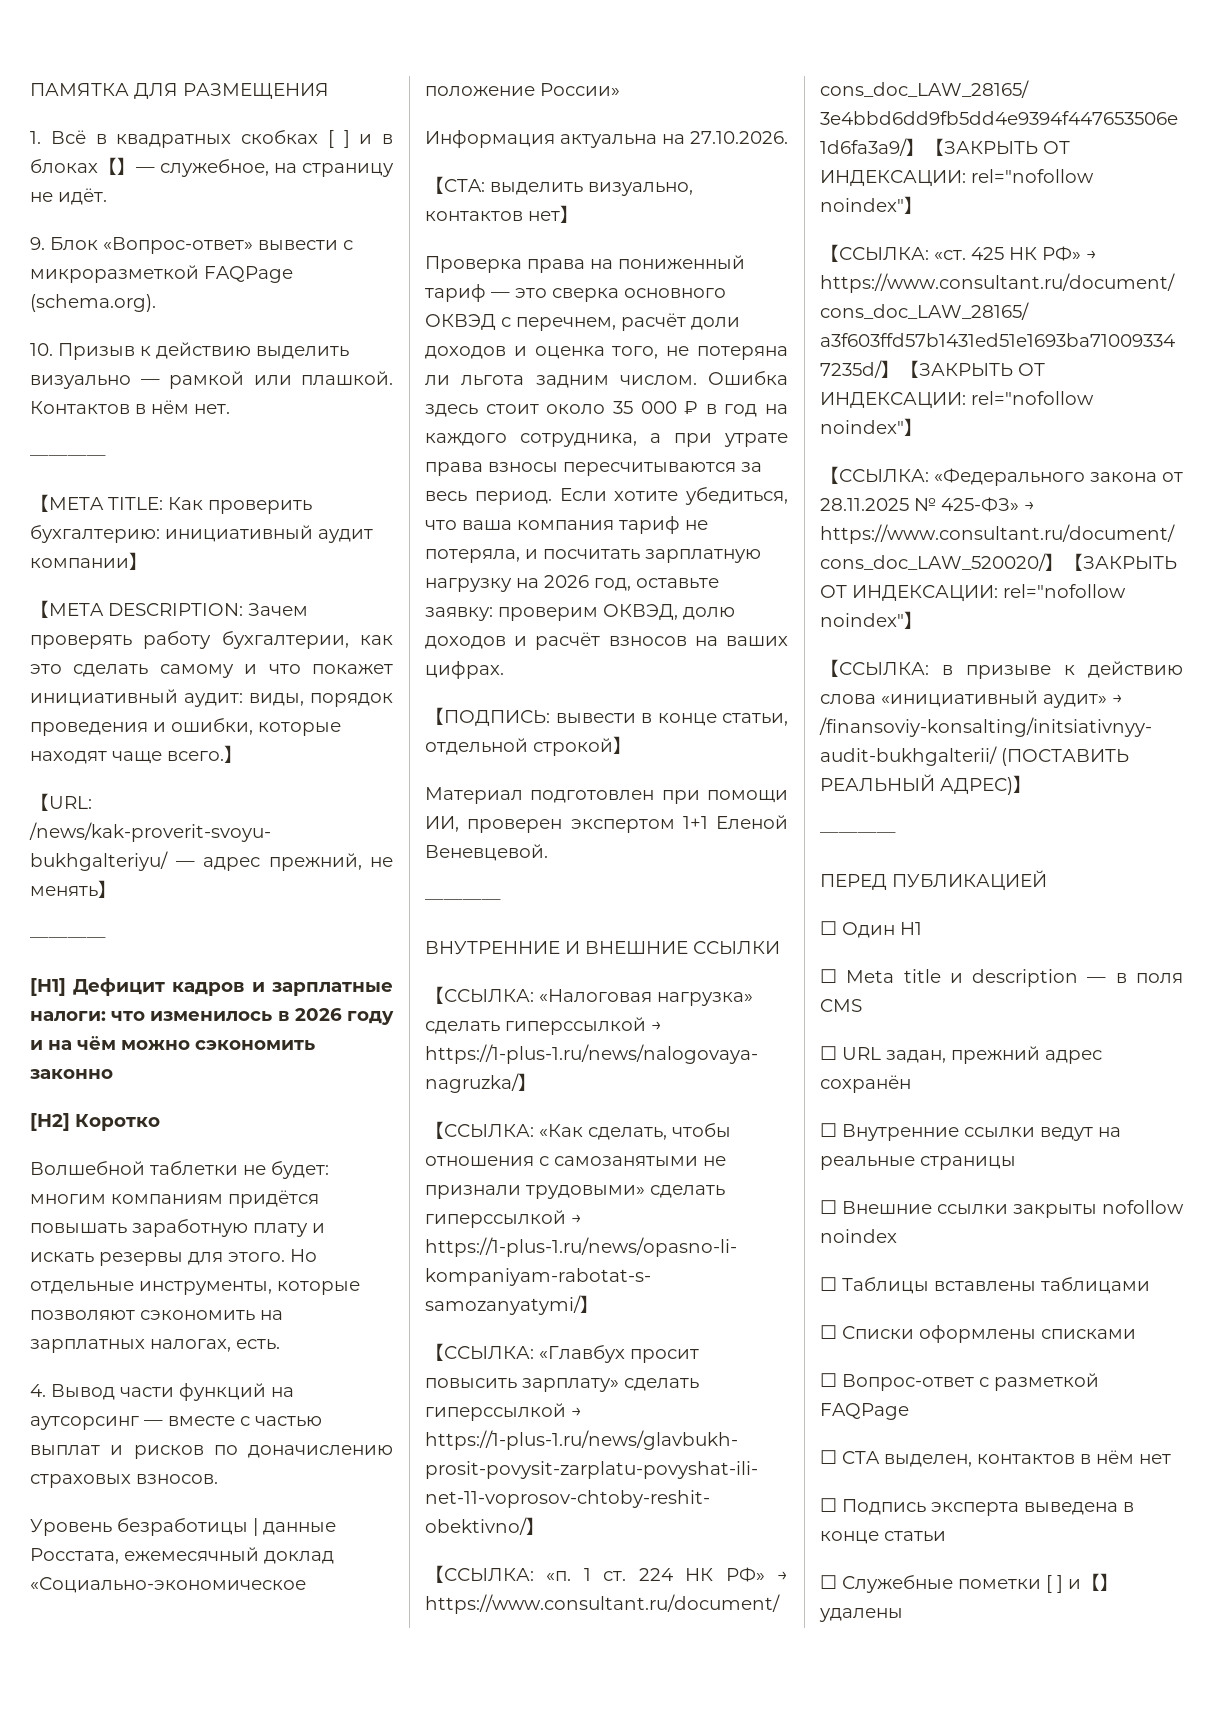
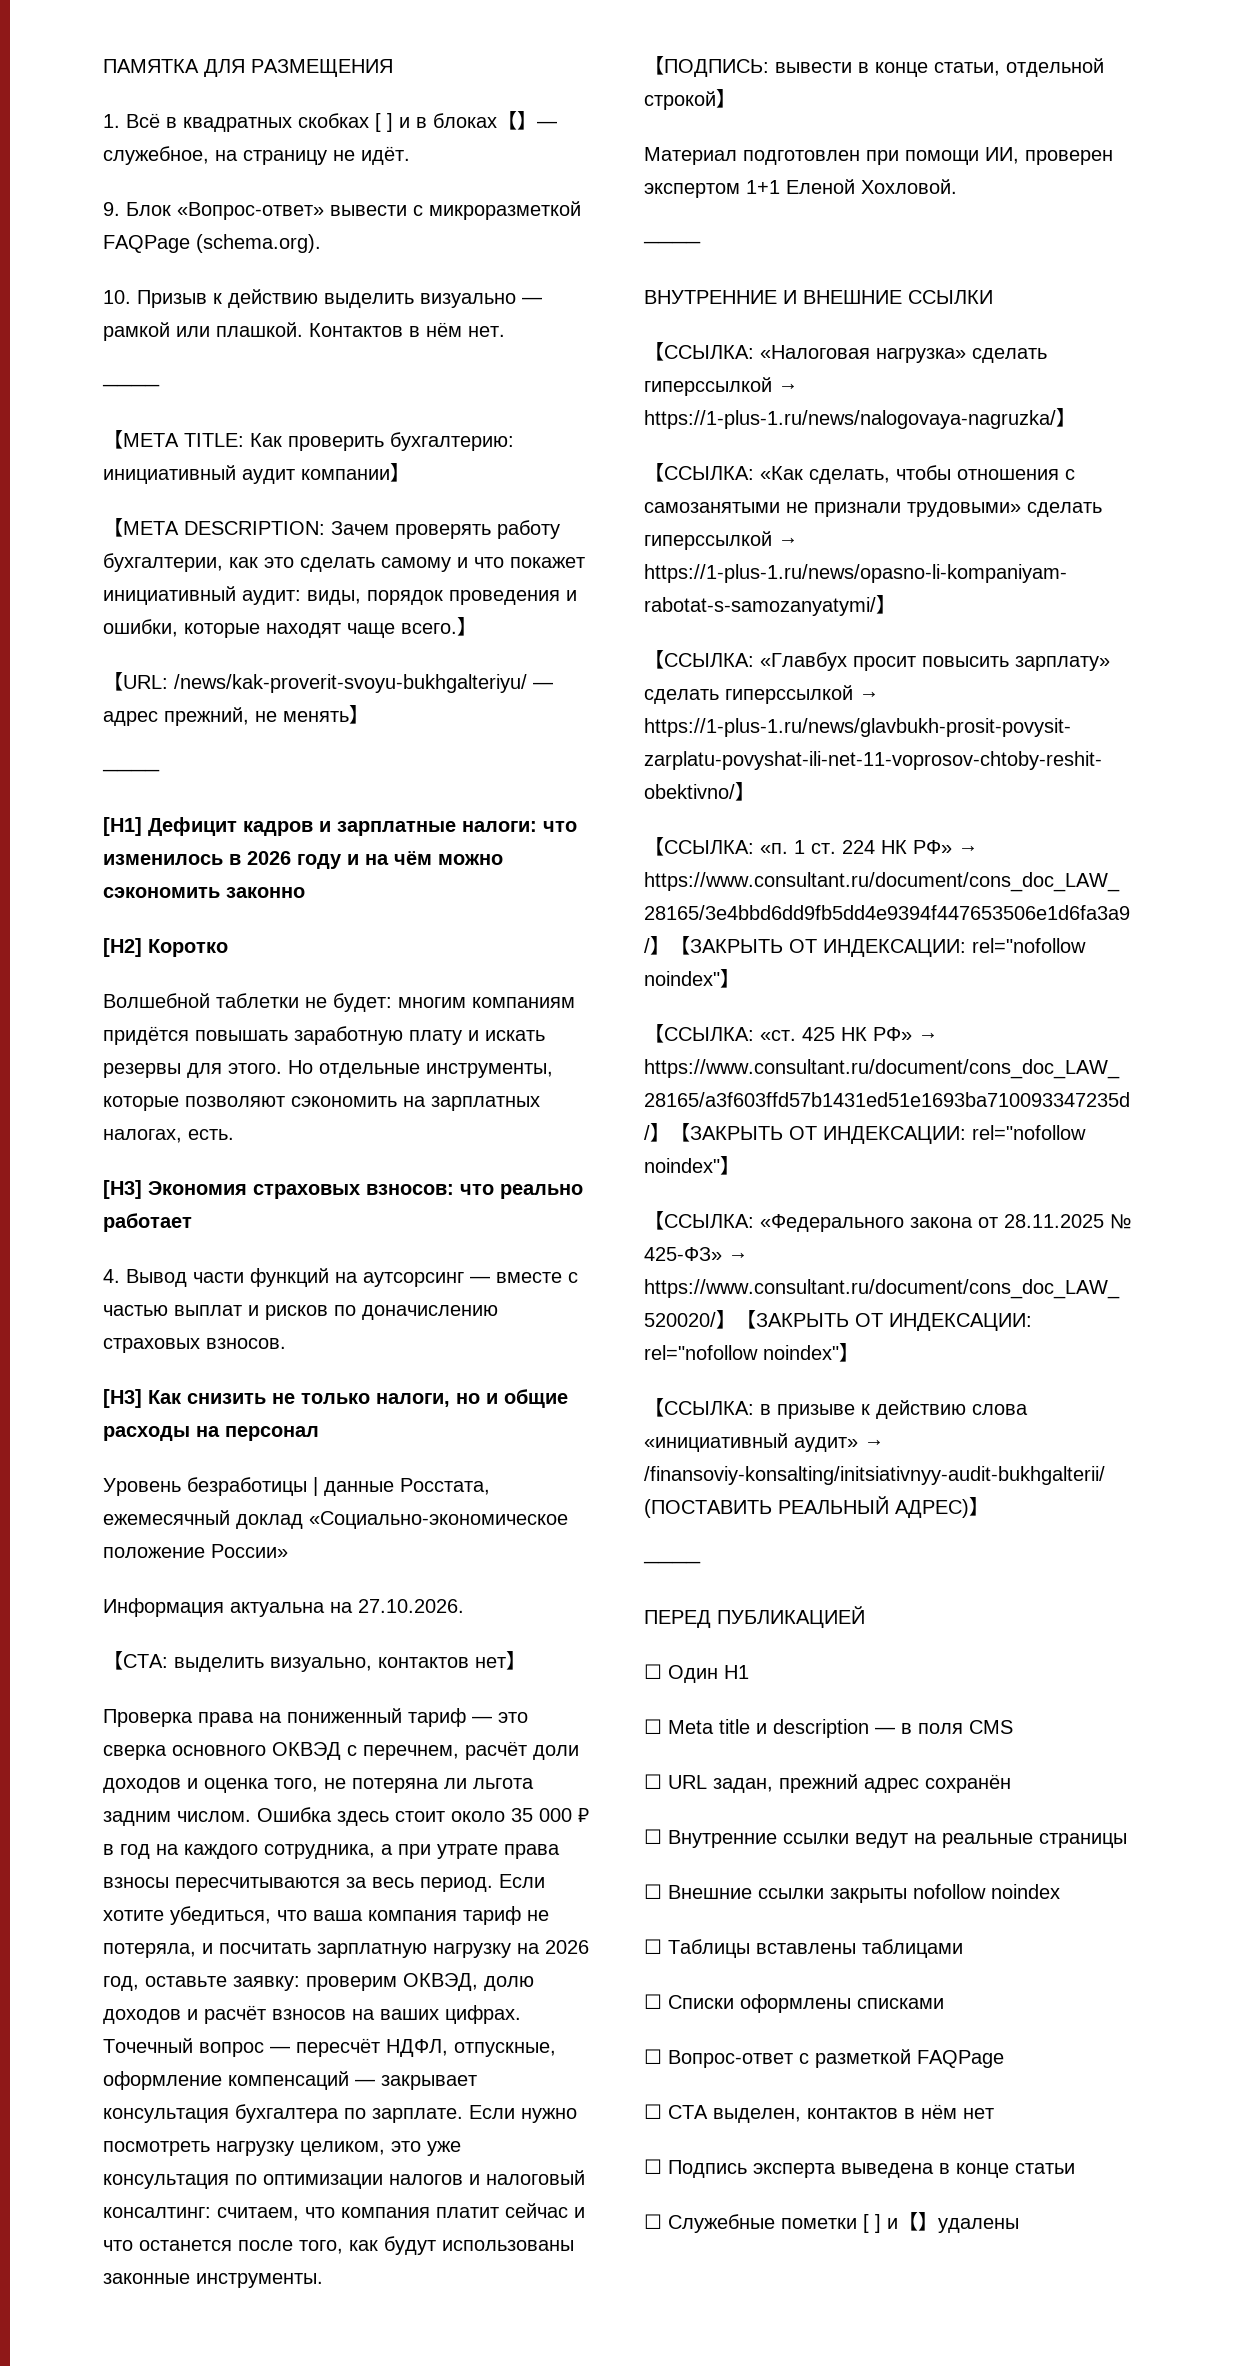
+ [H3] Экономия страховых взносов: что реально работает
+ [H3] Как снизить не только налоги, но и общие расходы на персонал
+ Точечный вопрос — пересчёт НДФЛ, отпускные, оформление компенсаций — закрывает консультация бухгалтера по зарплате. Если нужно посмотреть нагрузку целиком, это уже консультация по оптимизации налогов и налоговый консалтинг: считаем, что компания платит сейчас и что останется после того, как будут использованы законные инструменты.
- Материал подготовлен при помощи ИИ, проверен экспертом 1+1 Еленой Веневцевой.
+ Материал подготовлен при помощи ИИ, проверен экспертом 1+1 Еленой Хохловой.

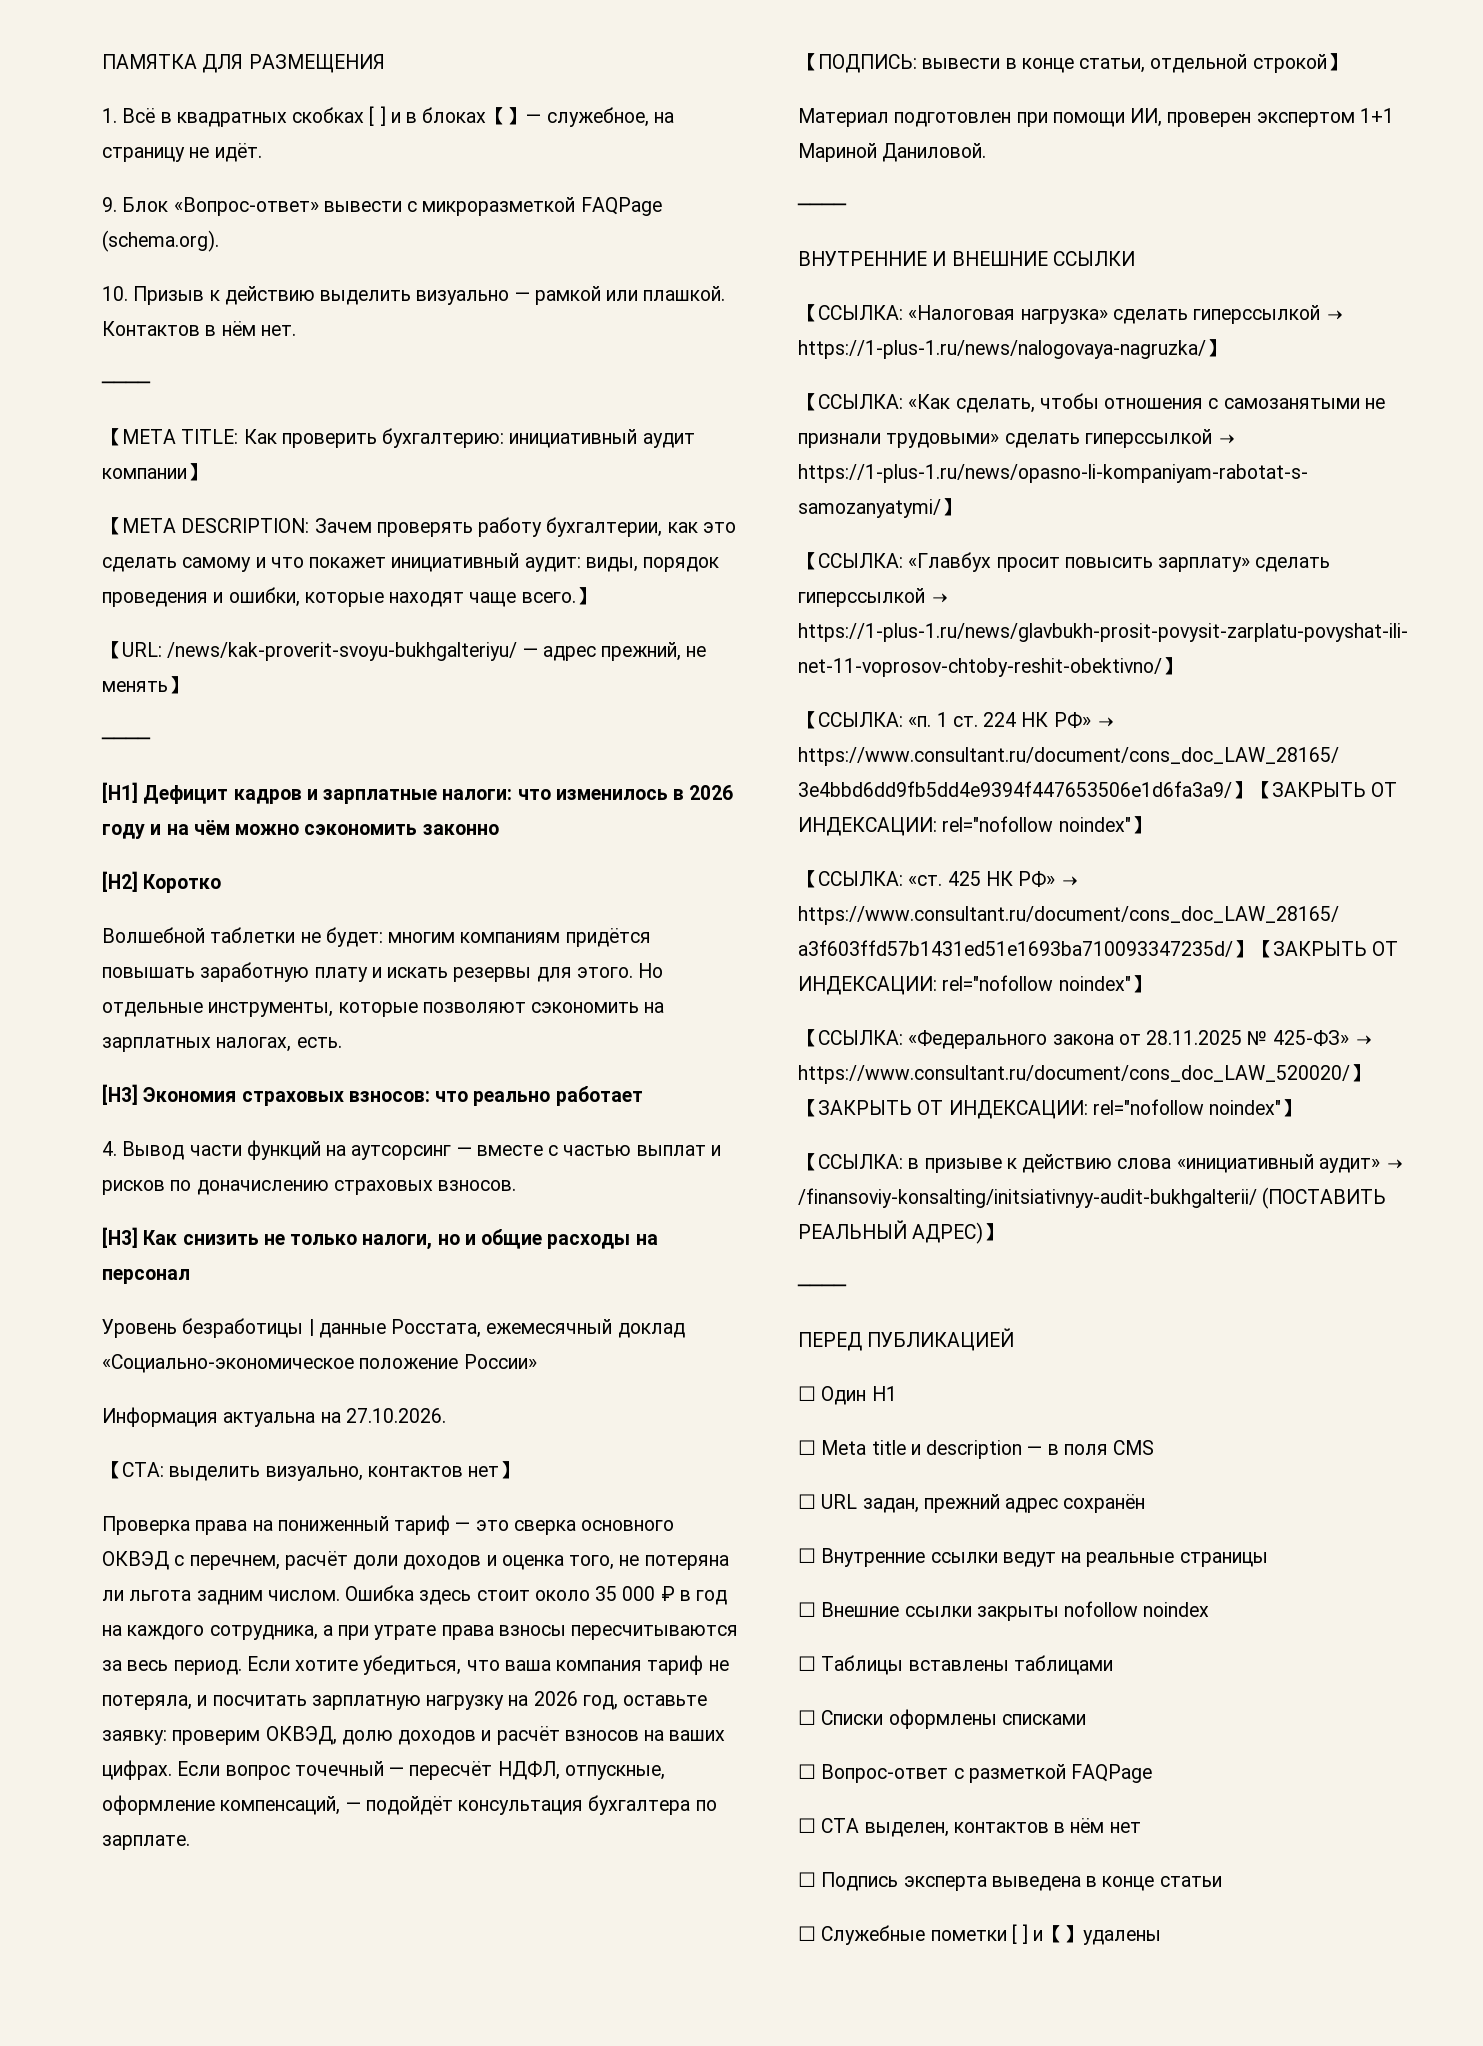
- Точечный вопрос — пересчёт НДФЛ, отпускные, оформление компенсаций — закрывает консультация бухгалтера по зарплате. Если нужно посмотреть нагрузку целиком, это уже консультация по оптимизации налогов и налоговый консалтинг: считаем, что компания платит сейчас и что останется после того, как будут использованы законные инструменты.
+ Если вопрос точечный — пересчёт НДФЛ, отпускные, оформление компенсаций, — подойдёт консультация бухгалтера по зарплате.
- Материал подготовлен при помощи ИИ, проверен экспертом 1+1 Еленой Хохловой.
+ Материал подготовлен при помощи ИИ, проверен экспертом 1+1 Мариной Даниловой.

